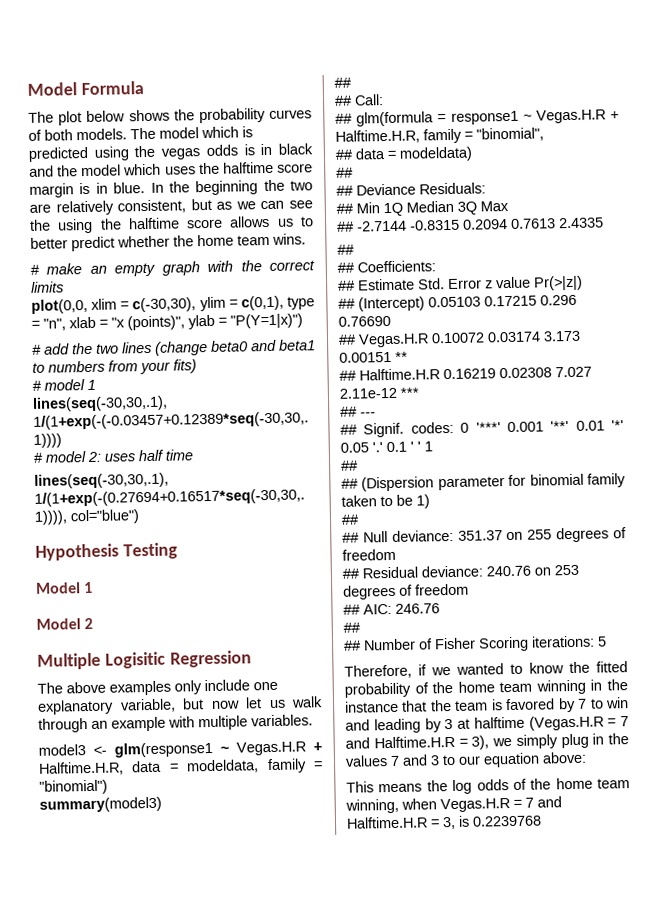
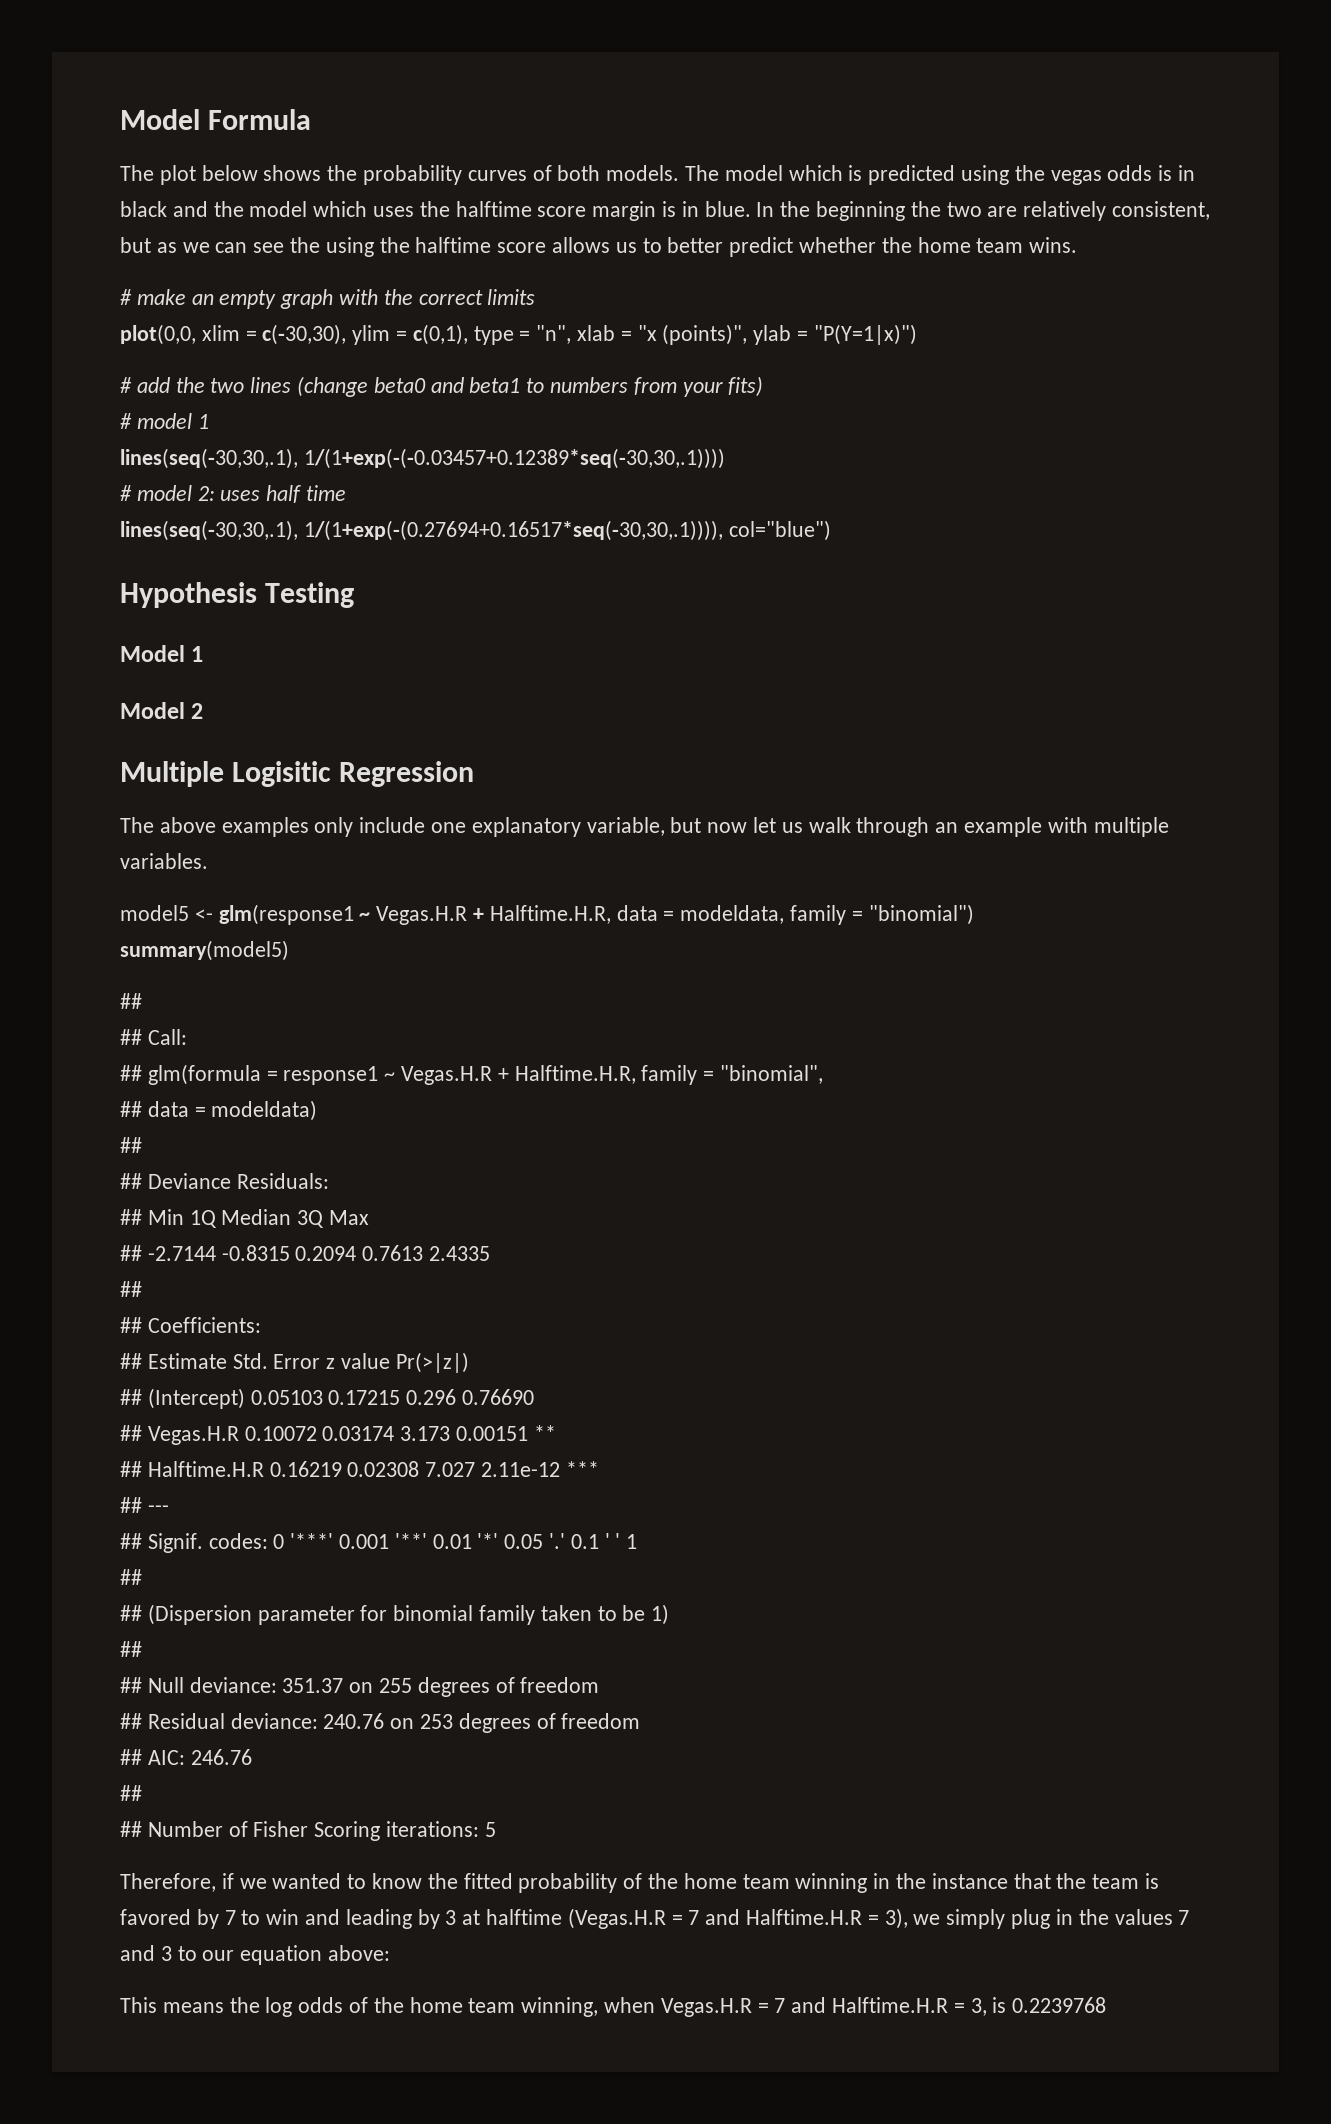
- model3 <- glm(response1 ~ Vegas.H.R + Halftime.H.R, data = modeldata, family = "binomial")
+ model5 <- glm(response1 ~ Vegas.H.R + Halftime.H.R, data = modeldata, family = "binomial")
- summary(model3)
+ summary(model5)

